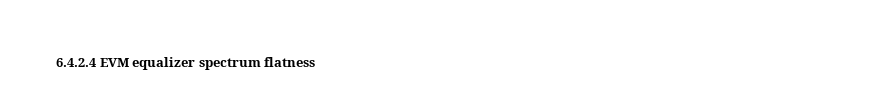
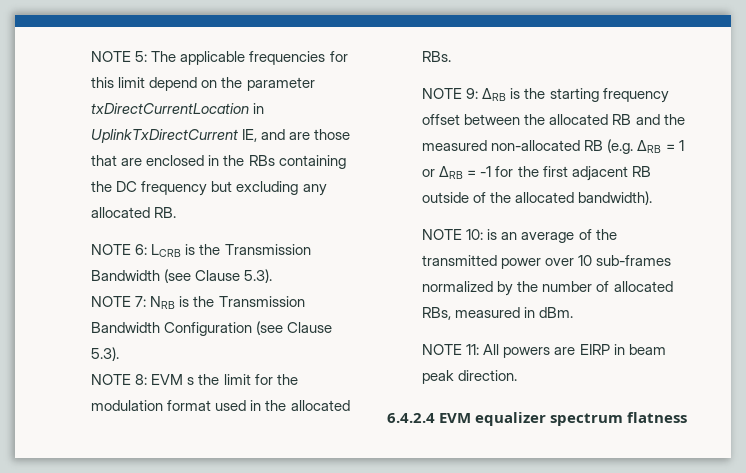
+ NOTE 5: The applicable frequencies for this limit depend on the parameter txDirectCurrentLocation in UplinkTxDirectCurrent IE, and are those that are enclosed in the RBs containing the DC frequency but excluding any allocated RB.
+ NOTE 6: LCRB is the Transmission Bandwidth (see Clause 5.3).
+ NOTE 7: NRB is the Transmission Bandwidth Configuration (see Clause 5.3).
+ NOTE 8: EVM s the limit for the modulation format used in the allocated RBs.
+ NOTE 9: ΔRB is the starting frequency offset between the allocated RB and the measured non-allocated RB (e.g. ΔRB = 1 or ΔRB = -1 for the first adjacent RB outside of the allocated bandwidth).
+ NOTE 10: is an average of the transmitted power over 10 sub-frames normalized by the number of allocated RBs, measured in dBm.
+ NOTE 11: All powers are EIRP in beam peak direction.

